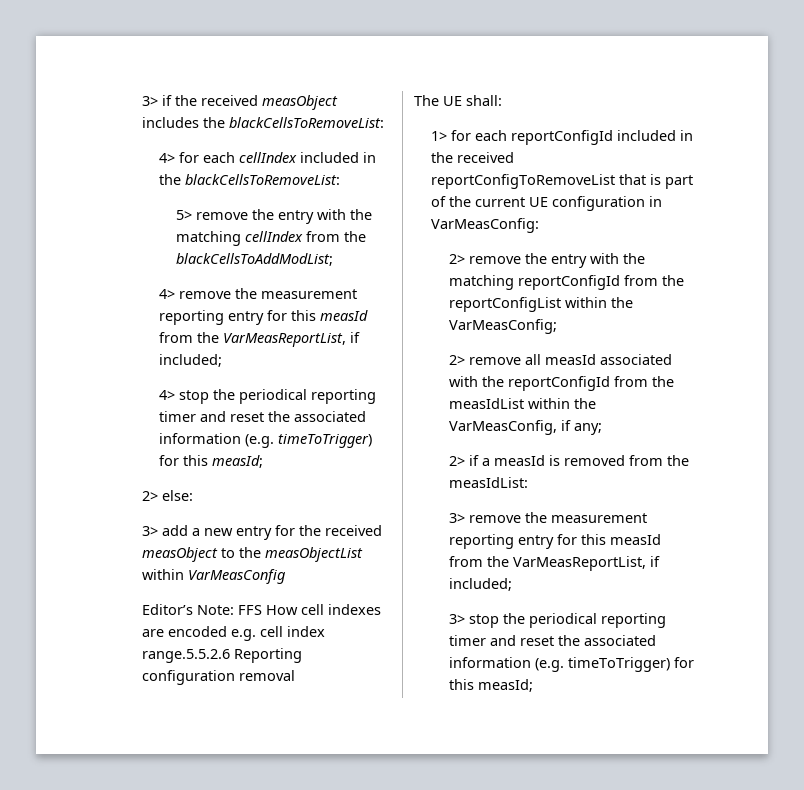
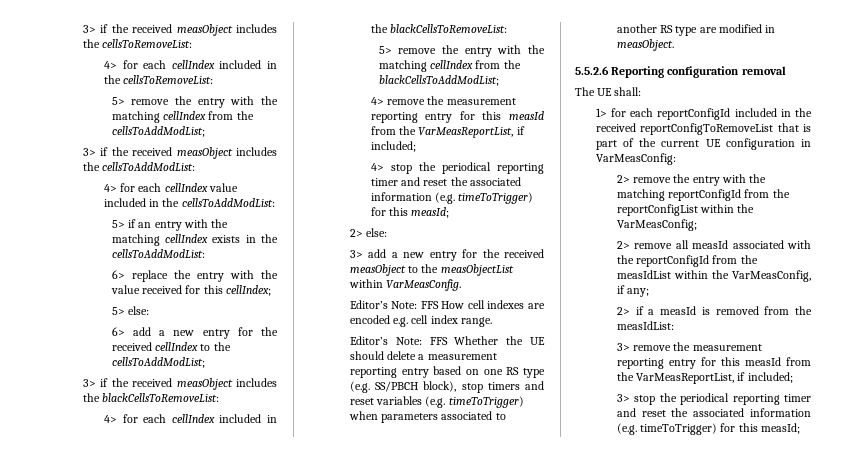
+ 3> if the received measObject includes the cellsToRemoveList:
+ 4> for each cellIndex included in the cellsToRemoveList:
+ 5> remove the entry with the matching cellIndex from the cellsToAddModList;
+ 3> if the received measObject includes the cellsToAddModList:
+ 4> for each cellIndex value included in the cellsToAddModList:
+ 5> if an entry with the matching cellIndex exists in the cellsToAddModList:
+ 6> replace the entry with the value received for this cellIndex;
+ 5> else:
+ 6> add a new entry for the received cellIndex to the cellsToAddModList;
- 3> add a new entry for the received measObject to the measObjectList within VarMeasConfig
+ 3> add a new entry for the received measObject to the measObjectList within VarMeasConfig.
- Editor’s Note: FFS How cell indexes are encoded e.g. cell index range.5.5.2.6 Reporting configuration removal
+ Editor’s Note: FFS How cell indexes are encoded e.g. cell index range.
+ Editor’s Note: FFS Whether the UE should delete a measurement reporting entry based on one RS type (e.g. SS/PBCH block), stop timers and reset variables (e.g. timeToTrigger) when parameters associated to another RS type are modified in measObject.
+ 5.5.2.6 Reporting configuration removal

